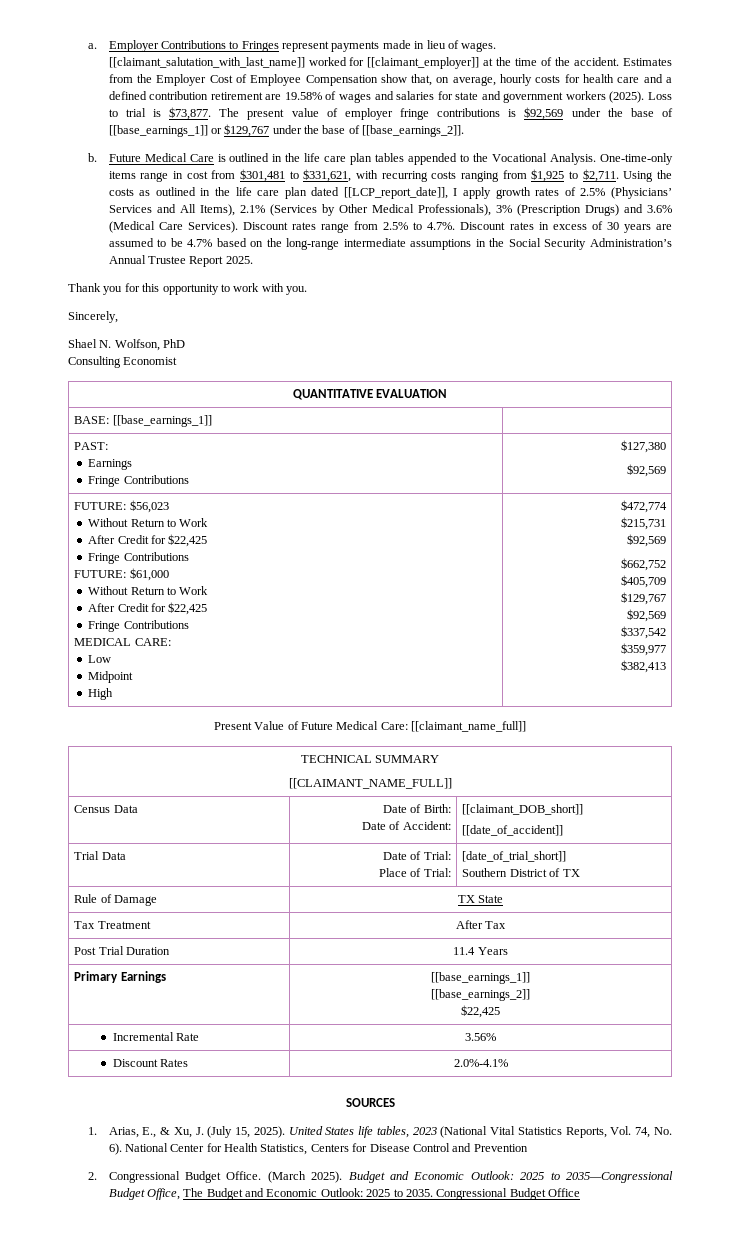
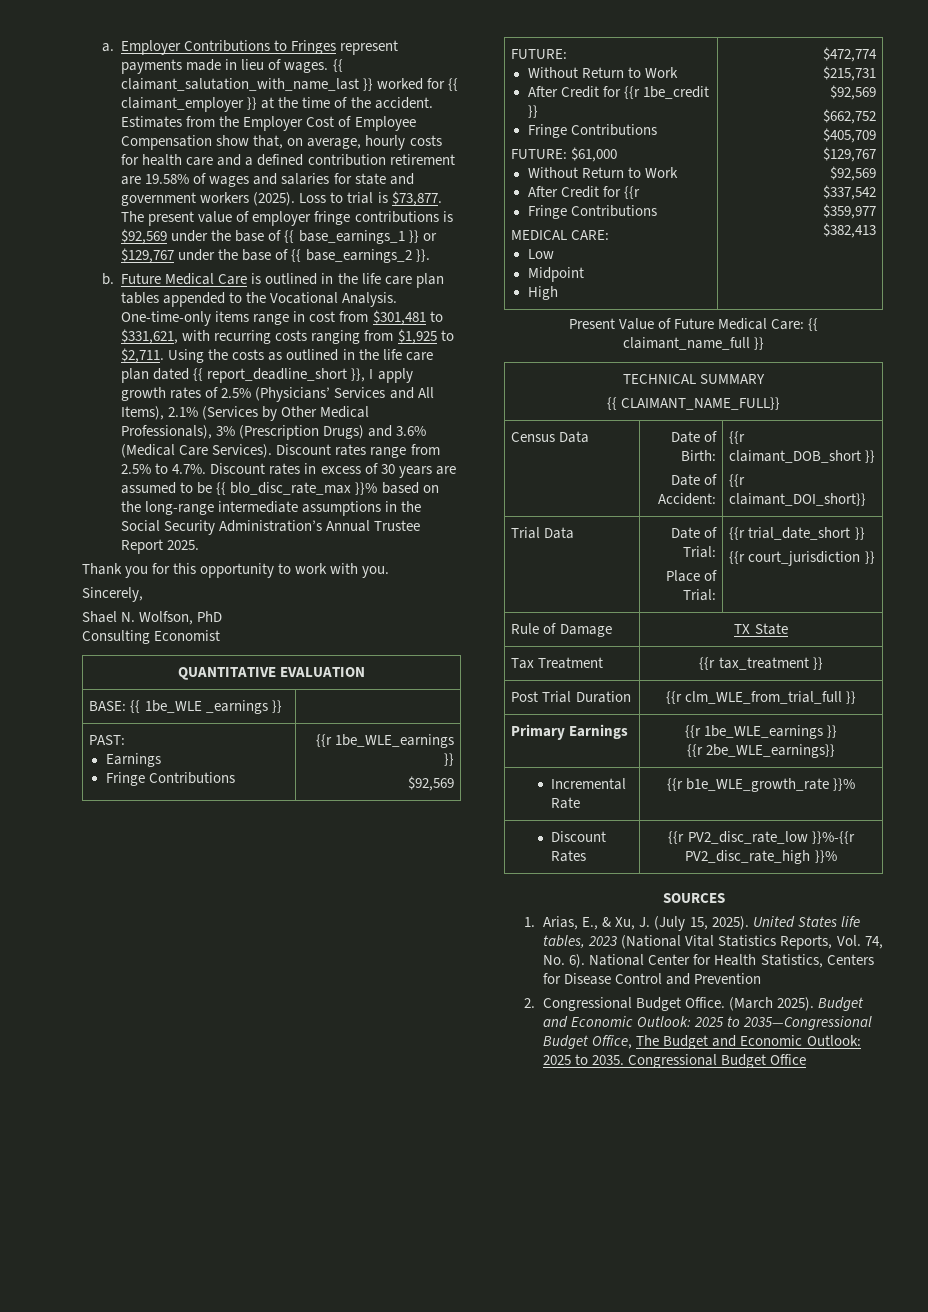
- [[claimant_salutation_with_last_name]] worked for [[claimant_employer]] at the time of the accident.
+ {{ claimant_salutation_with_name_last }} worked for {{ claimant_employer }} at the time of the accident.
- The present value of employer fringe contributions is $92,569 under the base of [[base_earnings_1]] or $129,767 under the base of [[base_earnings_2]].
+ The present value of employer fringe contributions is $92,569 under the base of {{ base_earnings_1 }} or $129,767 under the base of {{ base_earnings_2 }}.
- Using the costs as outlined in the life care plan dated [[LCP_report_date]], I apply growth rates of 2.5% (Physicians’ Services and All Items), 2.1% (Services by Other Medical Professionals), 3% (Prescription Drugs) and 3.6% (Medical Care Services).
+ Using the costs as outlined in the life care plan dated {{ report_deadline_short }}, I apply growth rates of 2.5% (Physicians’ Services and All Items), 2.1% (Services by Other Medical Professionals), 3% (Prescription Drugs) and 3.6% (Medical Care Services).
- Discount rates range from 2.5% to 4.7%. Discount rates in excess of 30 years are assumed to be 4.7% based on the long-range intermediate assumptions in the Social Security Administration’s Annual Trustee Report 2025.
+ Discount rates range from 2.5% to 4.7%. Discount rates in excess of 30 years are assumed to be {{ blo_disc_rate_max }}% based on the long-range intermediate assumptions in the Social Security Administration’s Annual Trustee Report 2025.
- BASE: [[base_earnings_1]] |
+ BASE: {{ 1be_WLE _earnings }} |
  PAST:
  Earnings
- Fringe Contributions | $127,380
+ Fringe Contributions | {{r 1be_WLE_earnings }}
  $92,569
- FUTURE: $56,023
+ FUTURE:
  Without Return to Work
- After Credit for $22,425
+ After Credit for {{r 1be_credit }}
  Fringe Contributions
  FUTURE: $61,000
  Without Return to Work
- After Credit for $22,425
+ After Credit for {{r
- Present Value of Future Medical Care: [[claimant_name_full]]
+ Present Value of Future Medical Care: {{ claimant_name_full }}
  TECHNICAL SUMMARY
- [[CLAIMANT_NAME_FULL]]
+ {{ CLAIMANT_NAME_FULL}}
  Census Data | Date of Birth:
- Date of Accident: | [[claimant_DOB_short]]
- [[date_of_accident]]
+ Date of Accident: | {{r claimant_DOB_short }}
+ {{r claimant_DOI_short}}
  Trial Data | Date of Trial:
- Place of Trial: | [date_of_trial_short]]
- Southern District of TX
+ Place of Trial: | {{r trial_date_short }}
+ {{r court_jurisdiction }}
- Tax Treatment | After Tax
+ Tax Treatment | {{r tax_treatment }}
- Post Trial Duration | 11.4 Years
+ Post Trial Duration | {{r clm_WLE_from_trial_full }}
- Primary Earnings | [[base_earnings_1]]
- [[base_earnings_2]]
- $22,425
+ Primary Earnings | {{r 1be_WLE_earnings }}
+ {{r 2be_WLE_earnings}}
- Incremental Rate | 3.56%
+ Incremental Rate | {{r b1e_WLE_growth_rate }}%
- Discount Rates | 2.0%-4.1%
+ Discount Rates | {{r PV2_disc_rate_low }}%-{{r PV2_disc_rate_high }}%

